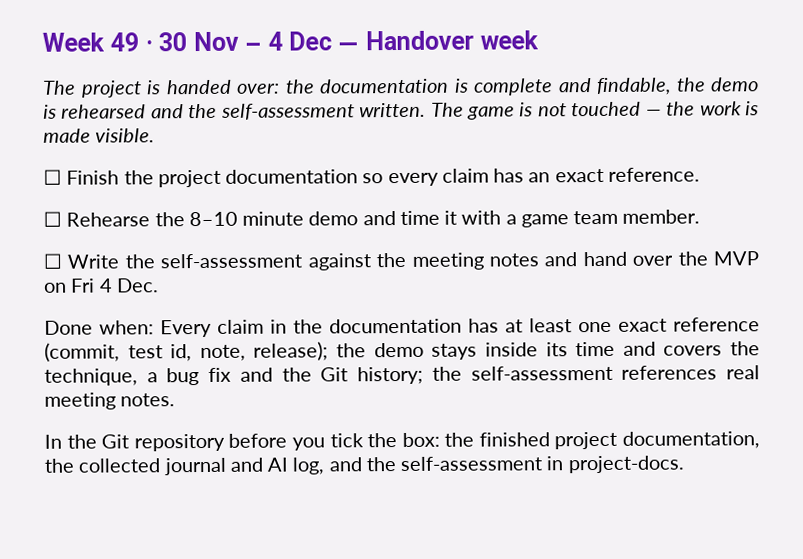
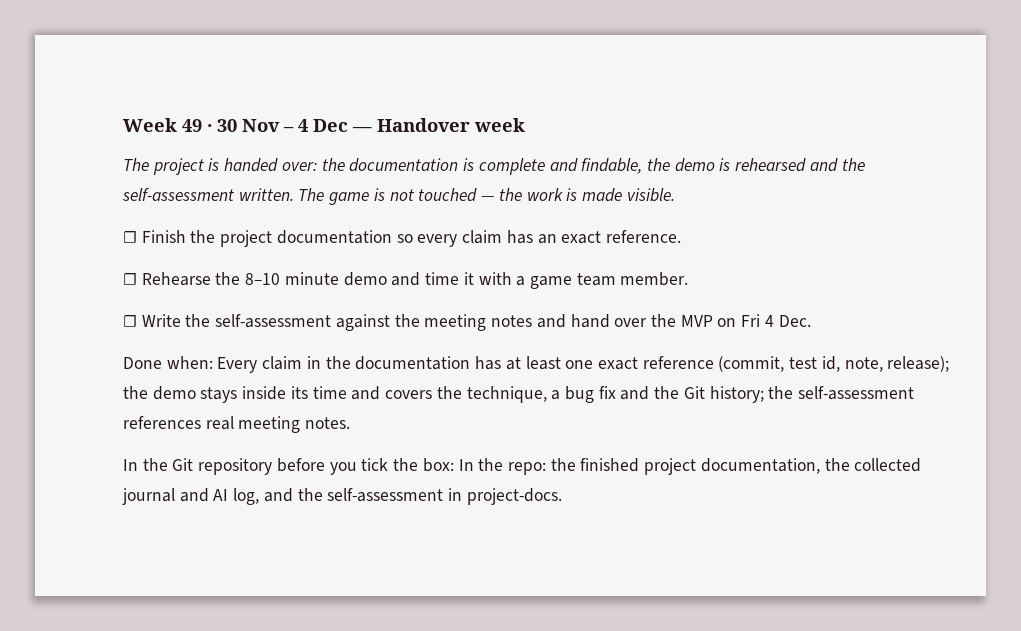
- In the Git repository before you tick the box: the finished project documentation, the collected journal and AI log, and the self-assessment in project-docs.
+ In the Git repository before you tick the box: In the repo: the finished project documentation, the collected journal and AI log, and the self-assessment in project-docs.

